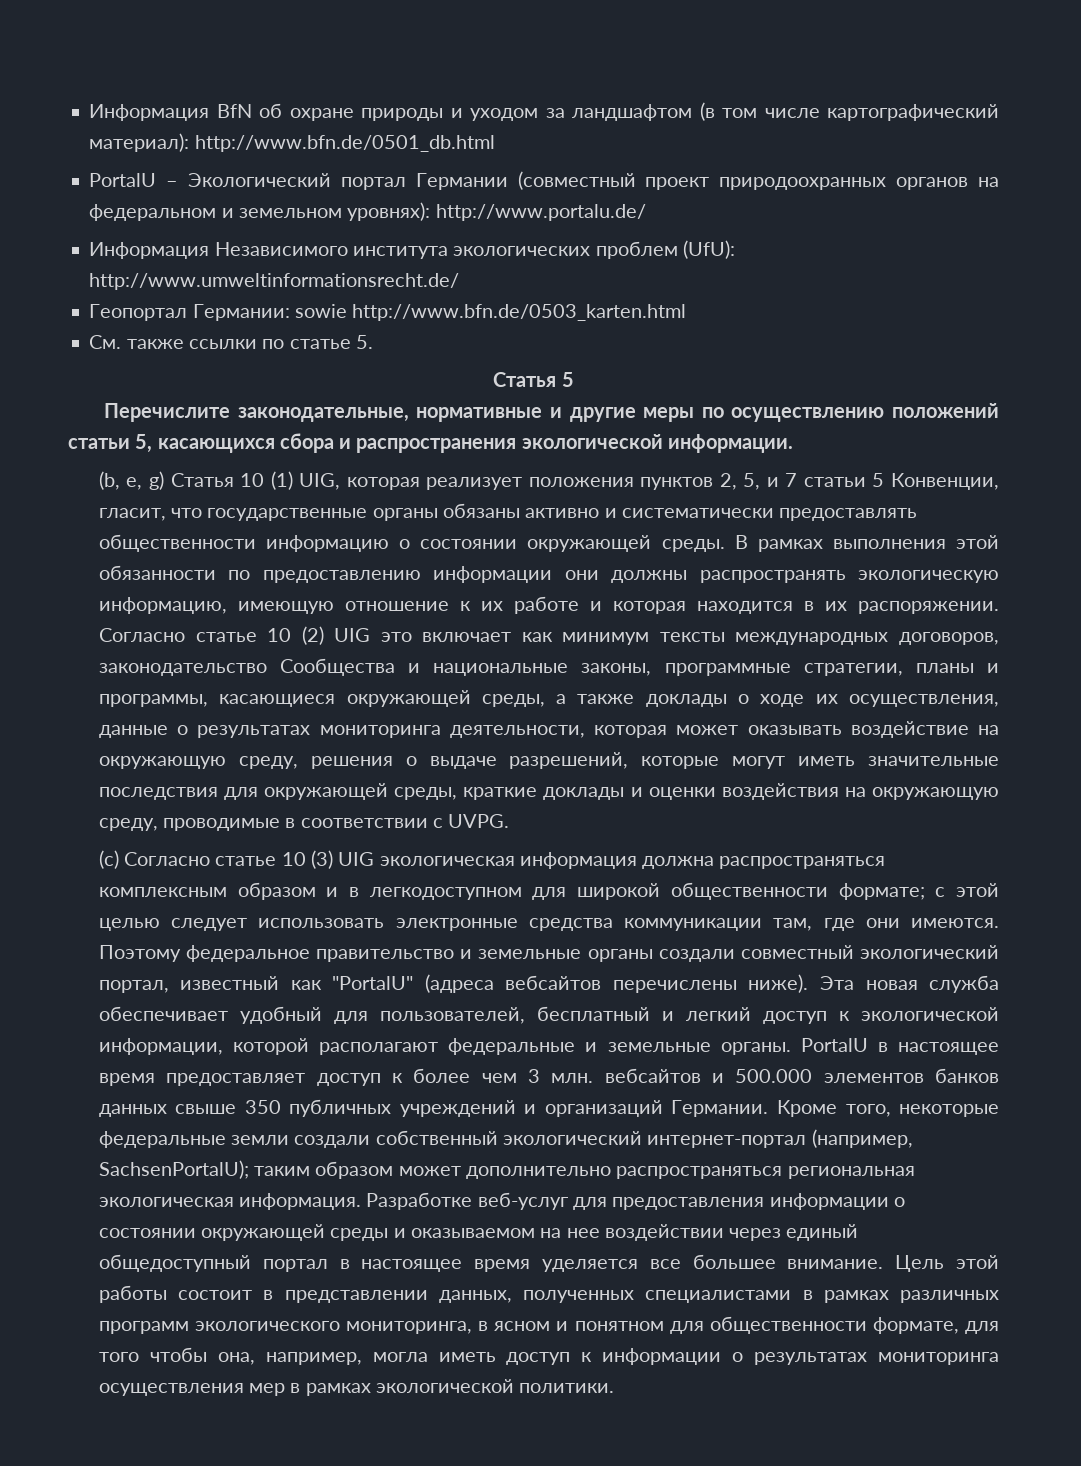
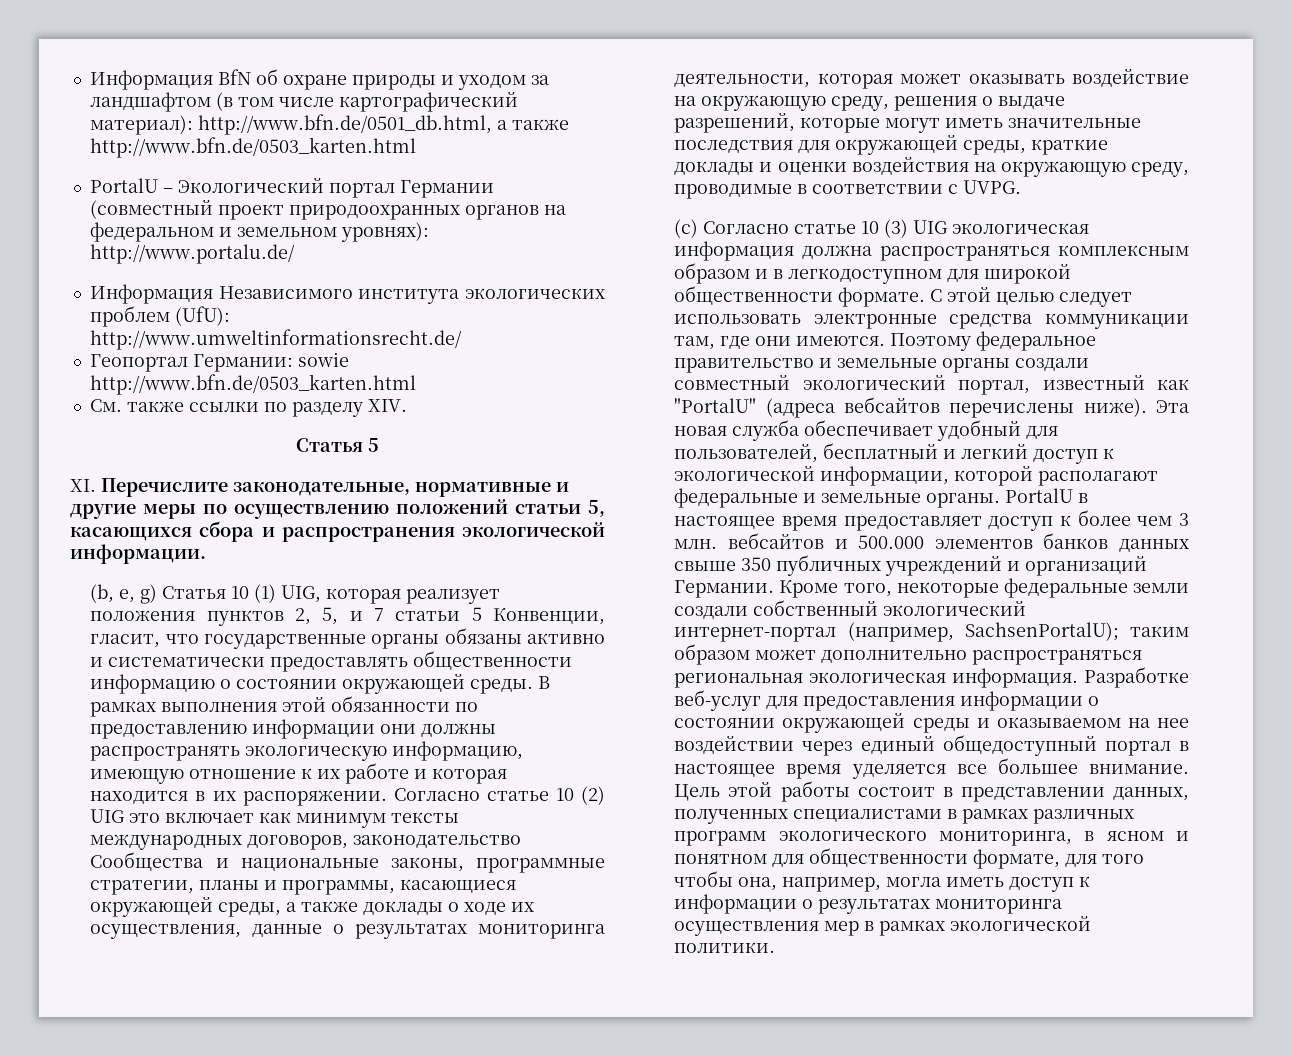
- Информация BfN об охране природы и уходом за ландшафтом (в том числе картографический материал): http://www.bfn.de/0501_db.html
+ Информация BfN об охране природы и уходом за ландшафтом (в том числе картографический материал): http://www.bfn.de/0501_db.html, а также http://www.bfn.de/0503_karten.html
- См. также ссылки по статье 5.
+ См. также ссылки по разделу XIV.
- Перечислите законодательные, нормативные и другие меры по осуществлению положений статьи 5, касающихся сбора и распространения экологической информации.
+ XI. Перечислите законодательные, нормативные и другие меры по осуществлению положений статьи 5, касающихся сбора и распространения экологической информации.
- (c) Согласно статье 10 (3) UIG экологическая информация должна распространяться комплексным образом и в легкодоступном для широкой общественности формате; с этой целью следует использовать электронные средства коммуникации там, где они имеются.
+ (c) Согласно статье 10 (3) UIG экологическая информация должна распространяться комплексным образом и в легкодоступном для широкой общественности формате. С этой целью следует использовать электронные средства коммуникации там, где они имеются.

